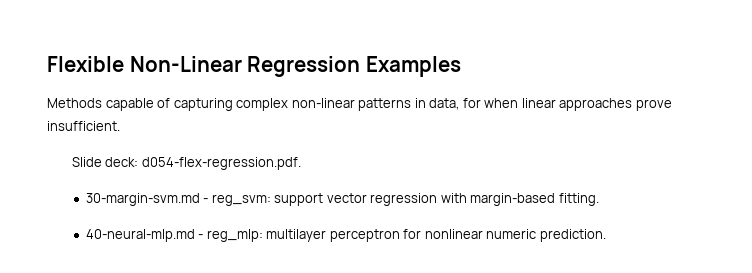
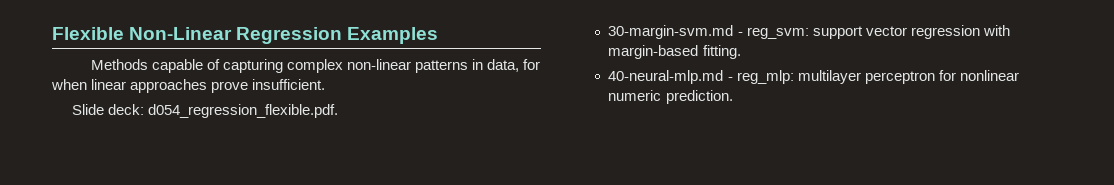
- Slide deck: d054-flex-regression.pdf.
+ Slide deck: d054_regression_flexible.pdf.

